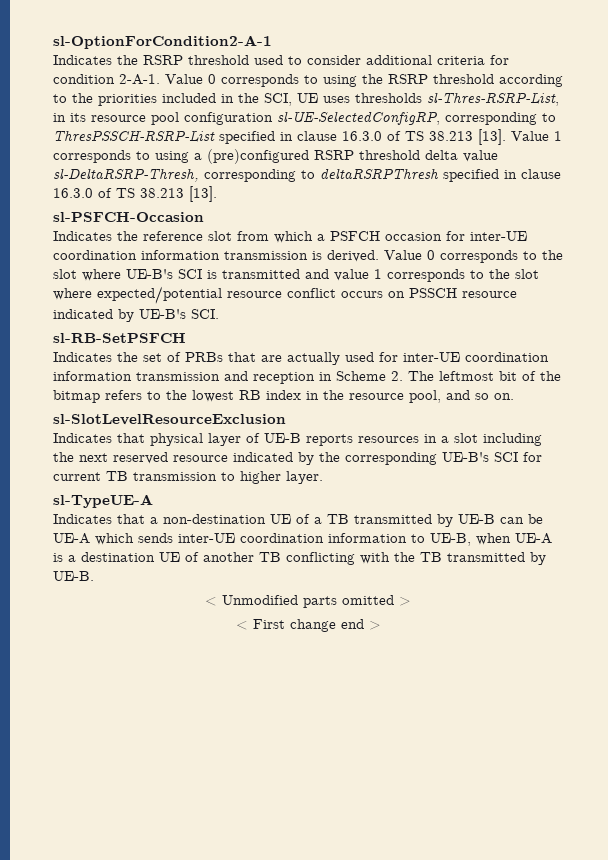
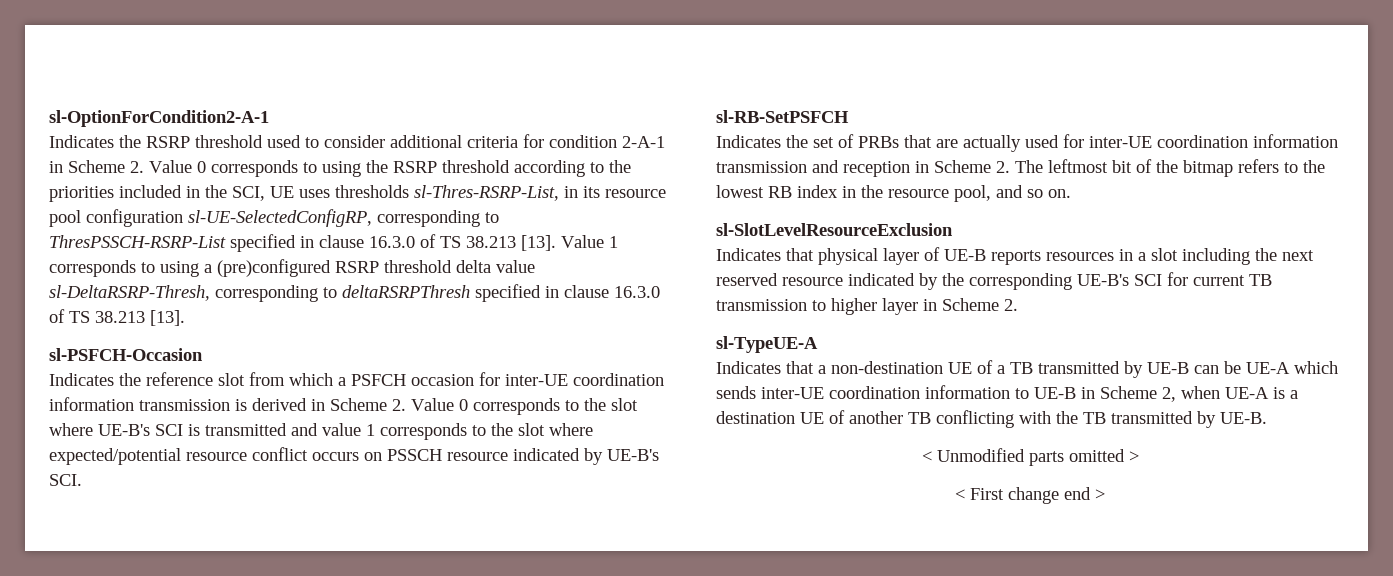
- Indicates the RSRP threshold used to consider additional criteria for condition 2-A-1. Value 0 corresponds to using the RSRP threshold according to the priorities included in the SCI, UE uses thresholds sl-Thres-RSRP-List, in its resource pool configuration sl-UE-SelectedConfigRP, corresponding to ThresPSSCH-RSRP-List specified in clause 16.3.0 of TS 38.213 [13].
+ Indicates the RSRP threshold used to consider additional criteria for condition 2-A-1 in Scheme 2. Value 0 corresponds to using the RSRP threshold according to the priorities included in the SCI, UE uses thresholds sl-Thres-RSRP-List, in its resource pool configuration sl-UE-SelectedConfigRP, corresponding to ThresPSSCH-RSRP-List specified in clause 16.3.0 of TS 38.213 [13].
- Indicates the reference slot from which a PSFCH occasion for inter-UE coordination information transmission is derived. Value 0 corresponds to the slot where UE-B's SCI is transmitted and value 1 corresponds to the slot where expected/potential resource conflict occurs on PSSCH resource indicated by UE-B's SCI.
+ Indicates the reference slot from which a PSFCH occasion for inter-UE coordination information transmission is derived in Scheme 2. Value 0 corresponds to the slot where UE-B's SCI is transmitted and value 1 corresponds to the slot where expected/potential resource conflict occurs on PSSCH resource indicated by UE-B's SCI.
- Indicates that physical layer of UE-B reports resources in a slot including the next reserved resource indicated by the corresponding UE-B's SCI for current TB transmission to higher layer.
+ Indicates that physical layer of UE-B reports resources in a slot including the next reserved resource indicated by the corresponding UE-B's SCI for current TB transmission to higher layer in Scheme 2.
- Indicates that a non-destination UE of a TB transmitted by UE-B can be UE-A which sends inter-UE coordination information to UE-B, when UE-A is a destination UE of another TB conflicting with the TB transmitted by UE-B.
+ Indicates that a non-destination UE of a TB transmitted by UE-B can be UE-A which sends inter-UE coordination information to UE-B in Scheme 2, when UE-A is a destination UE of another TB conflicting with the TB transmitted by UE-B.

